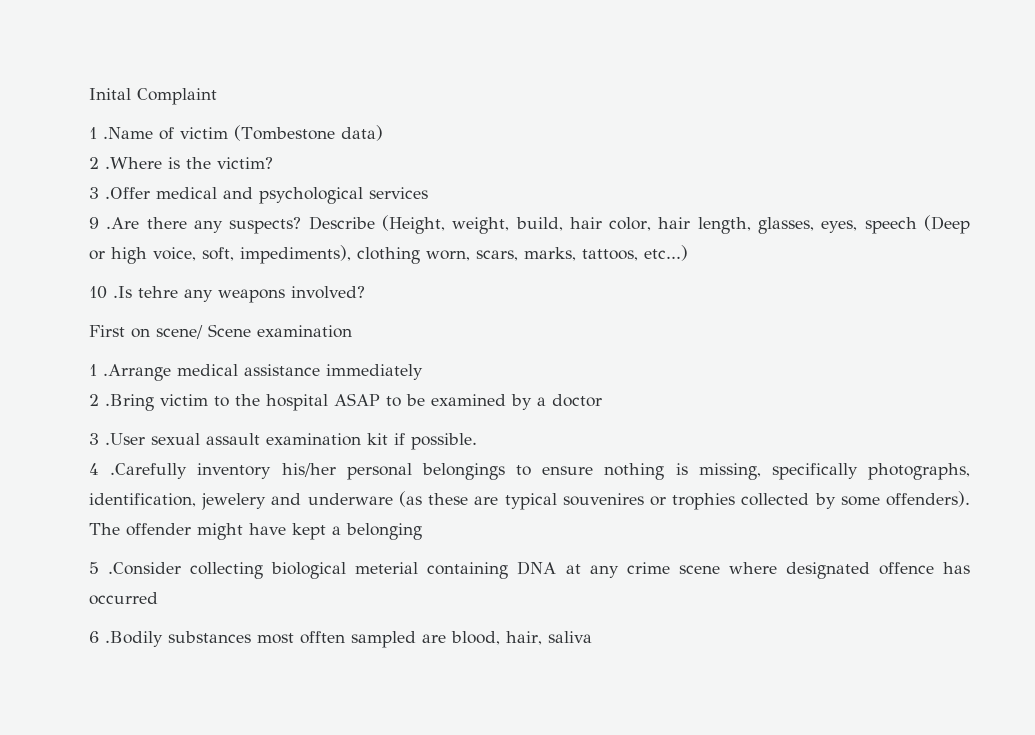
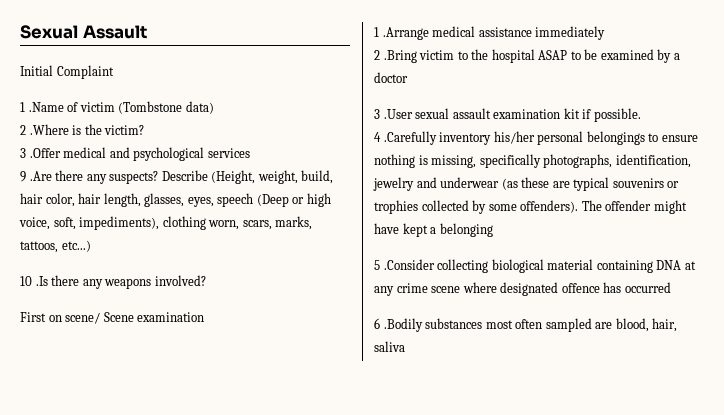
- Inital Complaint
+ Sexual Assault
+ Initial Complaint
- 1 .Name of victim (Tombestone data)
+ 1 .Name of victim (Tombstone data)
- 10 .Is tehre any weapons involved?
+ 10 .Is there any weapons involved?
- 4 .Carefully inventory his/her personal belongings to ensure nothing is missing, specifically photographs, identification, jewelery and underware (as these are typical souvenires or trophies collected by some offenders).
+ 4 .Carefully inventory his/her personal belongings to ensure nothing is missing, specifically photographs, identification, jewelry and underwear (as these are typical souvenirs or trophies collected by some offenders).
- 5 .Consider collecting biological meterial containing DNA at any crime scene where designated offence has occurred
+ 5 .Consider collecting biological material containing DNA at any crime scene where designated offence has occurred
- 6 .Bodily substances most offten sampled are blood, hair, saliva
+ 6 .Bodily substances most often sampled are blood, hair, saliva

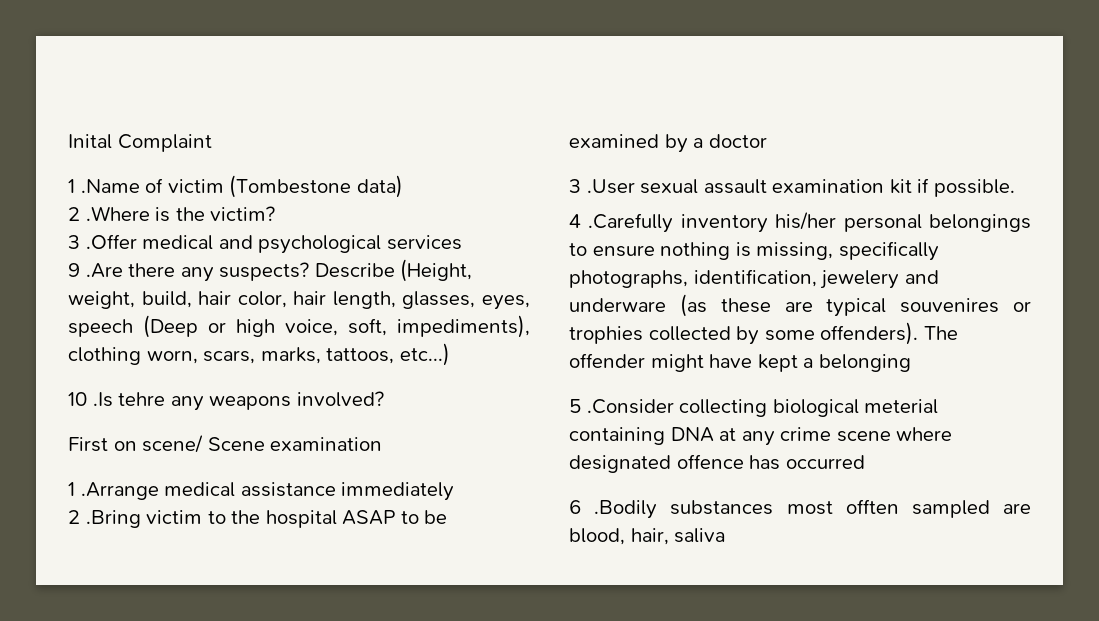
- Sexual Assault
- Initial Complaint
+ Inital Complaint
- 1 .Name of victim (Tombstone data)
+ 1 .Name of victim (Tombestone data)
- 10 .Is there any weapons involved?
+ 10 .Is tehre any weapons involved?
- 4 .Carefully inventory his/her personal belongings to ensure nothing is missing, specifically photographs, identification, jewelry and underwear (as these are typical souvenirs or trophies collected by some offenders).
+ 4 .Carefully inventory his/her personal belongings to ensure nothing is missing, specifically photographs, identification, jewelery and underware (as these are typical souvenires or trophies collected by some offenders).
- 5 .Consider collecting biological material containing DNA at any crime scene where designated offence has occurred
+ 5 .Consider collecting biological meterial containing DNA at any crime scene where designated offence has occurred
- 6 .Bodily substances most often sampled are blood, hair, saliva
+ 6 .Bodily substances most offten sampled are blood, hair, saliva

